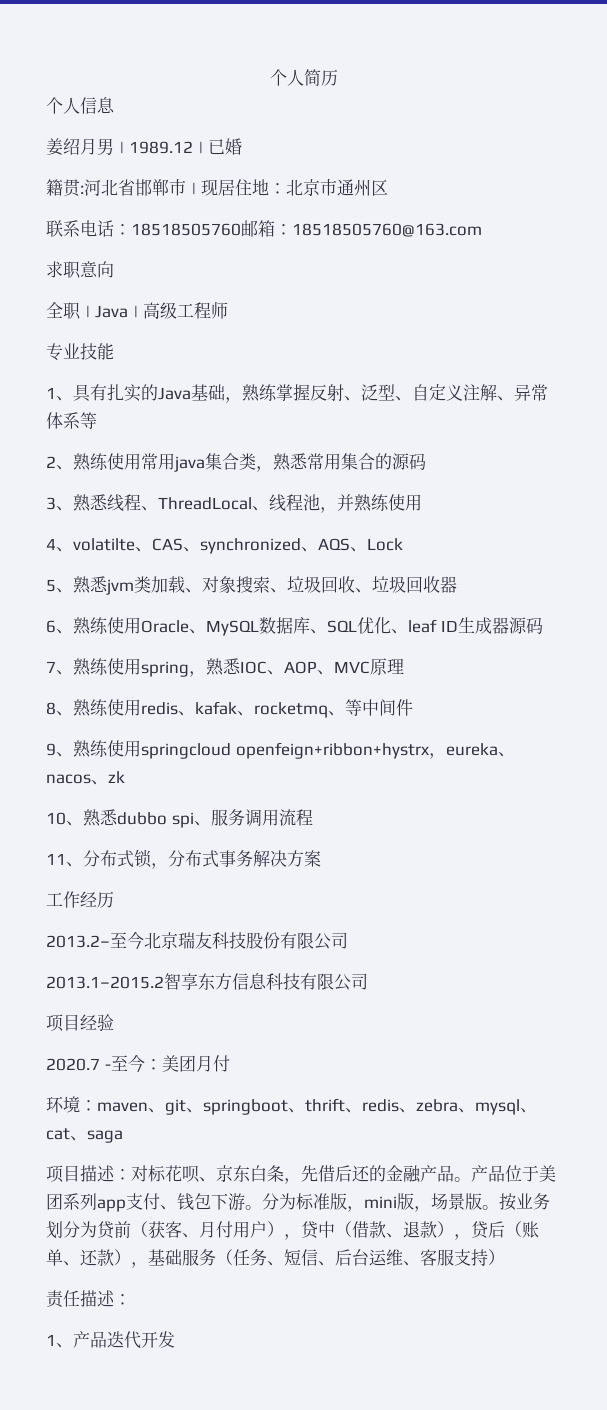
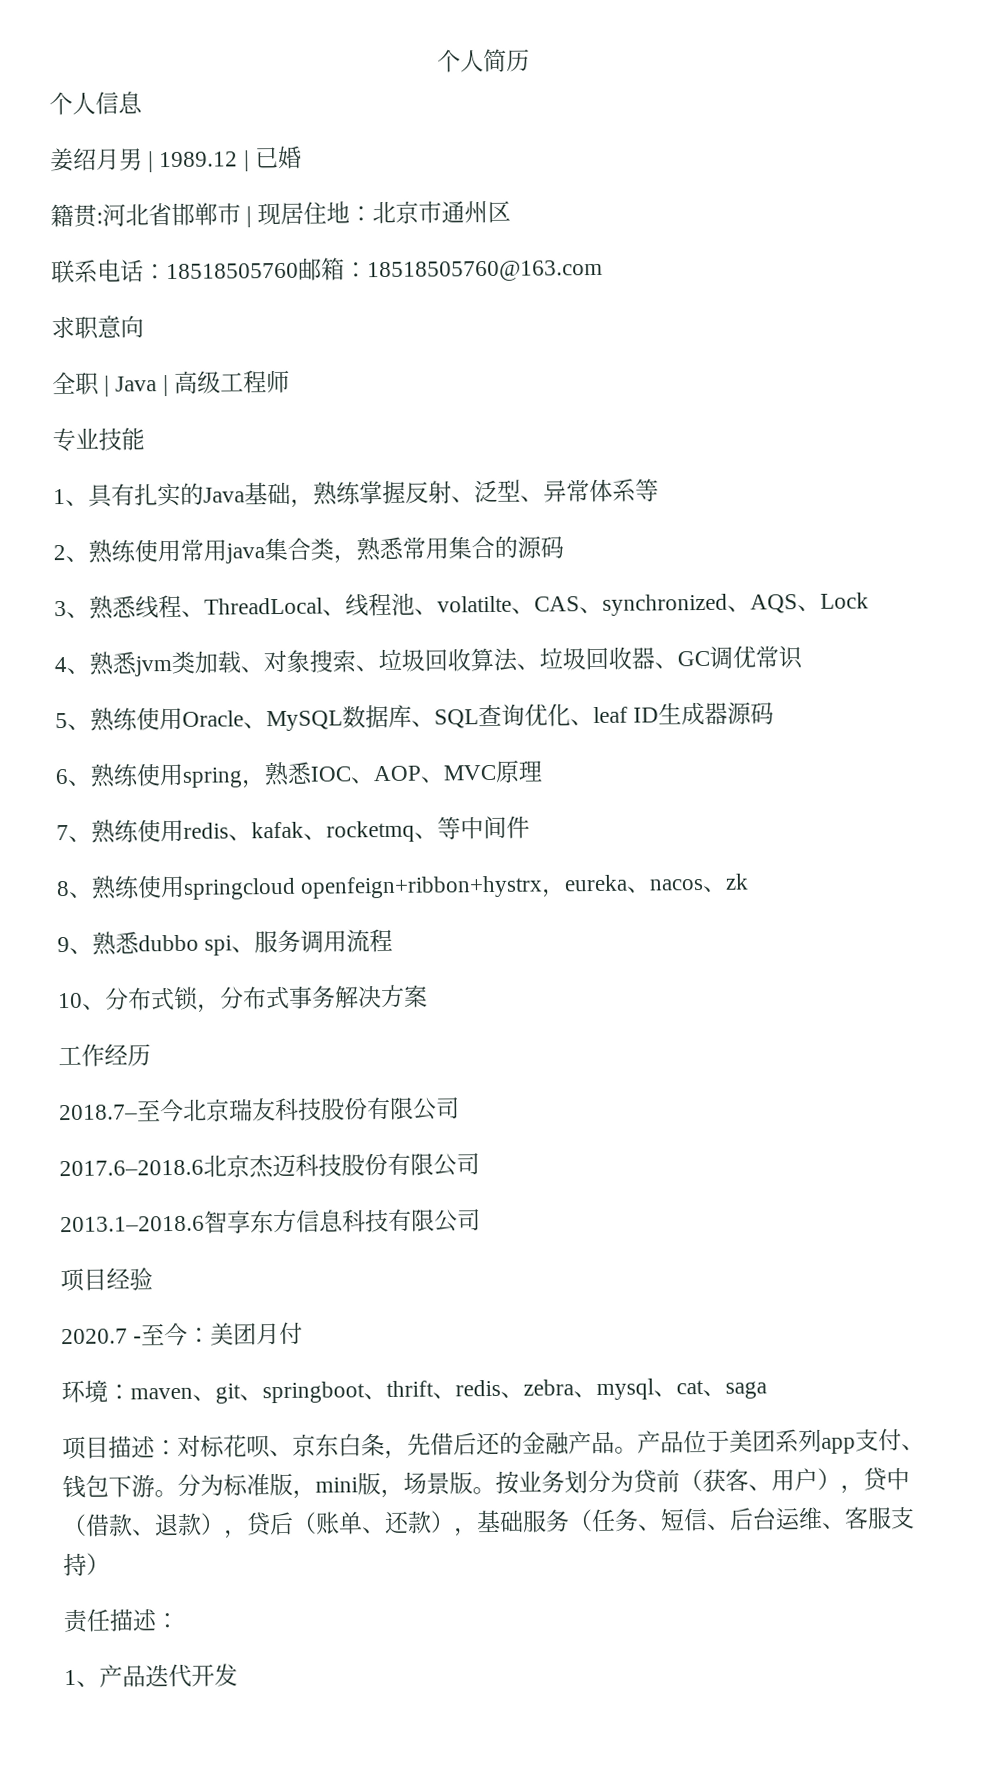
- 1、具有扎实的Java基础，熟练掌握反射、泛型、自定义注解、异常体系等
+ 1、具有扎实的Java基础，熟练掌握反射、泛型、异常体系等
- 3、熟悉线程、ThreadLocal、线程池，并熟练使用
- 4、volatilte、CAS、synchronized、AQS、Lock
+ 3、熟悉线程、ThreadLocal、线程池、volatilte、CAS、synchronized、AQS、Lock
- 5、熟悉jvm类加载、对象搜索、垃圾回收、垃圾回收器
- 6、熟练使用Oracle、MySQL数据库、SQL优化、leaf ID生成器源码
+ 4、熟悉jvm类加载、对象搜索、垃圾回收算法、垃圾回收器、GC调优常识
+ 5、熟练使用Oracle、MySQL数据库、SQL查询优化、leaf ID生成器源码
- 7、熟练使用spring，熟悉IOC、AOP、MVC原理
+ 6、熟练使用spring，熟悉IOC、AOP、MVC原理
- 8、熟练使用redis、kafak、rocketmq、等中间件
+ 7、熟练使用redis、kafak、rocketmq、等中间件
- 9、熟练使用springcloud openfeign+ribbon+hystrx，eureka、nacos、zk
+ 8、熟练使用springcloud openfeign+ribbon+hystrx，eureka、nacos、zk
- 10、熟悉dubbo spi、服务调用流程
+ 9、熟悉dubbo spi、服务调用流程
- 11、分布式锁，分布式事务解决方案
+ 10、分布式锁，分布式事务解决方案
- 2013.2–至今北京瑞友科技股份有限公司
+ 2018.7–至今北京瑞友科技股份有限公司
- 2013.1–2015.2智享东方信息科技有限公司
+ 2017.6–2018.6北京杰迈科技股份有限公司
+ 2013.1–2018.6智享东方信息科技有限公司
- 按业务划分为贷前（获客、月付用户），贷中（借款、退款），贷后（账单、还款），基础服务（任务、短信、后台运维、客服支持）
+ 按业务划分为贷前（获客、用户），贷中（借款、退款），贷后（账单、还款），基础服务（任务、短信、后台运维、客服支持）

